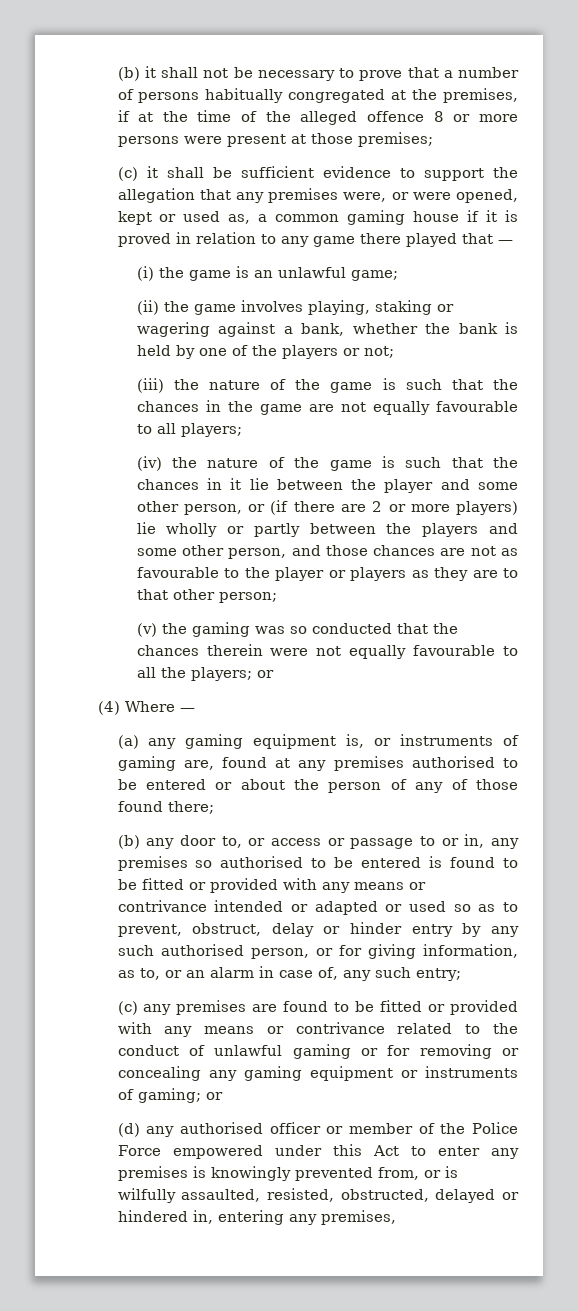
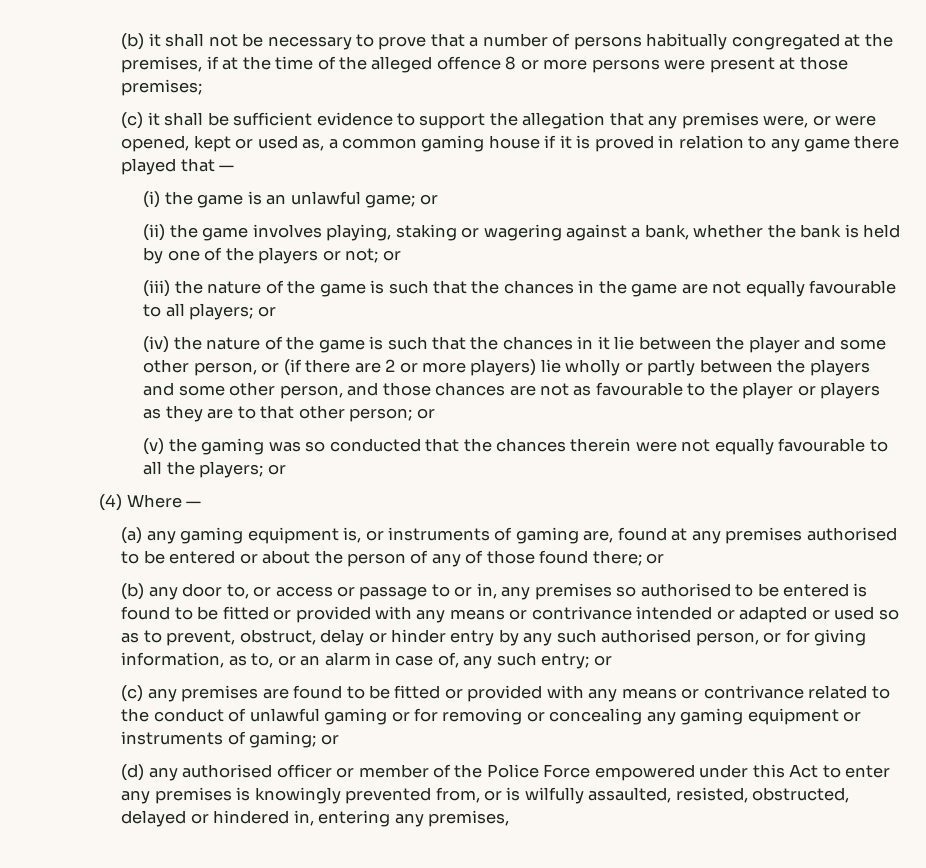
- (i) the game is an unlawful game;
+ (i) the game is an unlawful game; or
- (ii) the game involves playing, staking or wagering against a bank, whether the bank is held by one of the players or not;
+ (ii) the game involves playing, staking or wagering against a bank, whether the bank is held by one of the players or not; or
- (iii) the nature of the game is such that the chances in the game are not equally favourable to all players;
+ (iii) the nature of the game is such that the chances in the game are not equally favourable to all players; or
- (iv) the nature of the game is such that the chances in it lie between the player and some other person, or (if there are 2 or more players) lie wholly or partly between the players and some other person, and those chances are not as favourable to the player or players as they are to that other person;
+ (iv) the nature of the game is such that the chances in it lie between the player and some other person, or (if there are 2 or more players) lie wholly or partly between the players and some other person, and those chances are not as favourable to the player or players as they are to that other person; or
- (a) any gaming equipment is, or instruments of gaming are, found at any premises authorised to be entered or about the person of any of those found there;
+ (a) any gaming equipment is, or instruments of gaming are, found at any premises authorised to be entered or about the person of any of those found there; or
- (b) any door to, or access or passage to or in, any premises so authorised to be entered is found to be fitted or provided with any means or contrivance intended or adapted or used so as to prevent, obstruct, delay or hinder entry by any such authorised person, or for giving information, as to, or an alarm in case of, any such entry;
+ (b) any door to, or access or passage to or in, any premises so authorised to be entered is found to be fitted or provided with any means or contrivance intended or adapted or used so as to prevent, obstruct, delay or hinder entry by any such authorised person, or for giving information, as to, or an alarm in case of, any such entry; or

